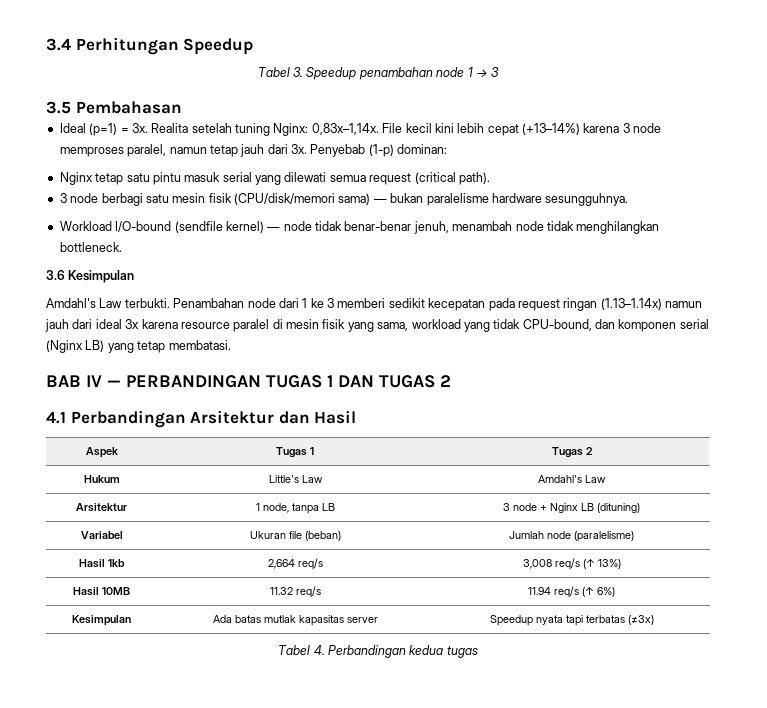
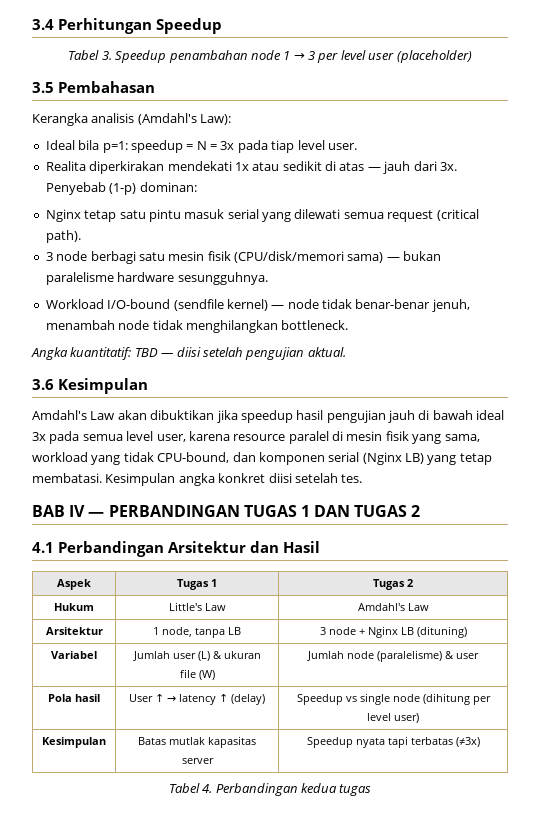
- Tabel 3. Speedup penambahan node 1 → 3
+ Tabel 3. Speedup penambahan node 1 → 3 per level user (placeholder)
  3.5 Pembahasan
- Ideal (p=1) = 3x. Realita setelah tuning Nginx: 0,83x–1,14x. File kecil kini lebih cepat (+13–14%) karena 3 node memproses paralel, namun tetap jauh dari 3x.
+ Kerangka analisis (Amdahl's Law):
+ Ideal bila p=1: speedup = N = 3x pada tiap level user.
+ Realita diperkirakan mendekati 1x atau sedikit di atas — jauh dari 3x.
+ Angka kuantitatif: TBD — diisi setelah pengujian aktual.
  3.6 Kesimpulan
- Amdahl's Law terbukti. Penambahan node dari 1 ke 3 memberi sedikit kecepatan pada request ringan (1.13–1.14x) namun jauh dari ideal 3x karena resource paralel di mesin fisik yang sama, workload yang tidak CPU-bound, dan komponen serial (Nginx LB) yang tetap membatasi.
+ Amdahl's Law akan dibuktikan jika speedup hasil pengujian jauh di bawah ideal 3x pada semua level user, karena resource paralel di mesin fisik yang sama, workload yang tidak CPU-bound, dan komponen serial (Nginx LB) yang tetap membatasi. Kesimpulan angka konkret diisi setelah tes.
- Variabel | Ukuran file (beban) | Jumlah node (paralelisme)
- Hasil 1kb | 2,664 req/s | 3,008 req/s (↑ 13%)
- Hasil 10MB | 11.32 req/s | 11.94 req/s (↑ 6%)
+ Variabel | Jumlah user (L) & ukuran file (W) | Jumlah node (paralelisme) & user
+ Pola hasil | User ↑ → latency ↑ (delay) | Speedup vs single node (dihitung per level user)
- Kesimpulan | Ada batas mutlak kapasitas server | Speedup nyata tapi terbatas (≠3x)
+ Kesimpulan | Batas mutlak kapasitas server | Speedup nyata tapi terbatas (≠3x)

